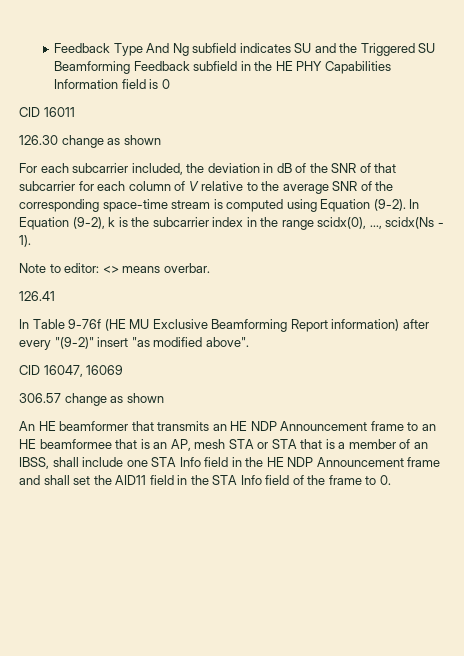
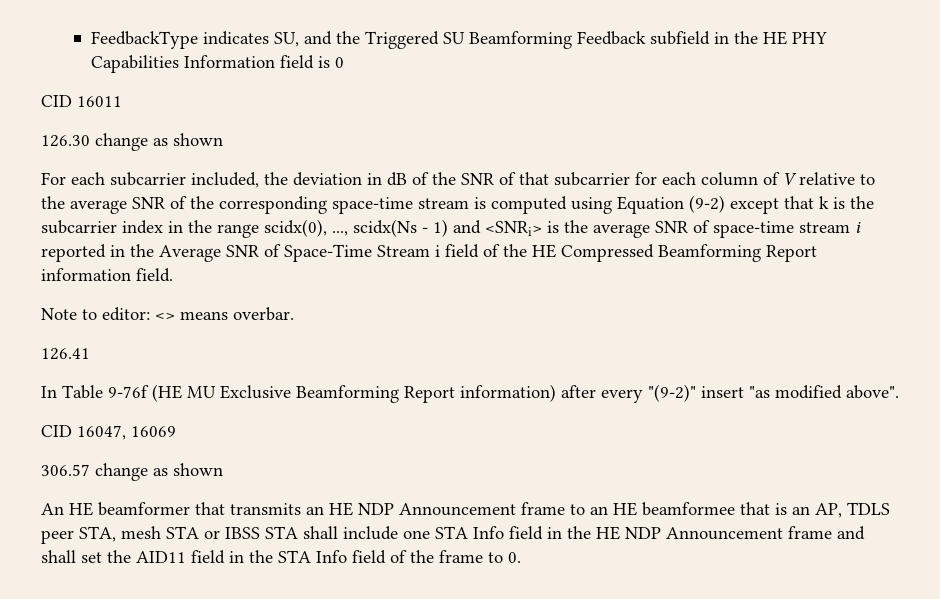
- Feedback Type And Ng subfield indicates SU and the Triggered SU Beamforming Feedback subfield in the HE PHY Capabilities Information field is 0
+ FeedbackType indicates SU, and the Triggered SU Beamforming Feedback subfield in the HE PHY Capabilities Information field is 0
- For each subcarrier included, the deviation in dB of the SNR of that subcarrier for each column of V relative to the average SNR of the corresponding space-time stream is computed using Equation (9-2). In Equation (9-2), k is the subcarrier index in the range scidx(0), ..., scidx(Ns - 1).
+ For each subcarrier included, the deviation in dB of the SNR of that subcarrier for each column of V relative to the average SNR of the corresponding space-time stream is computed using Equation (9-2) except that k is the subcarrier index in the range scidx(0), ..., scidx(Ns - 1) and <SNRi> is the average SNR of space-time stream i reported in the Average SNR of Space-Time Stream i field of the HE Compressed Beamforming Report information field.
- An HE beamformer that transmits an HE NDP Announcement frame to an HE beamformee that is an AP, mesh STA or STA that is a member of an IBSS, shall include one STA Info field in the HE NDP Announcement frame and shall set the AID11 field in the STA Info field of the frame to 0.
+ An HE beamformer that transmits an HE NDP Announcement frame to an HE beamformee that is an AP, TDLS peer STA, mesh STA or IBSS STA shall include one STA Info field in the HE NDP Announcement frame and shall set the AID11 field in the STA Info field of the frame to 0.

